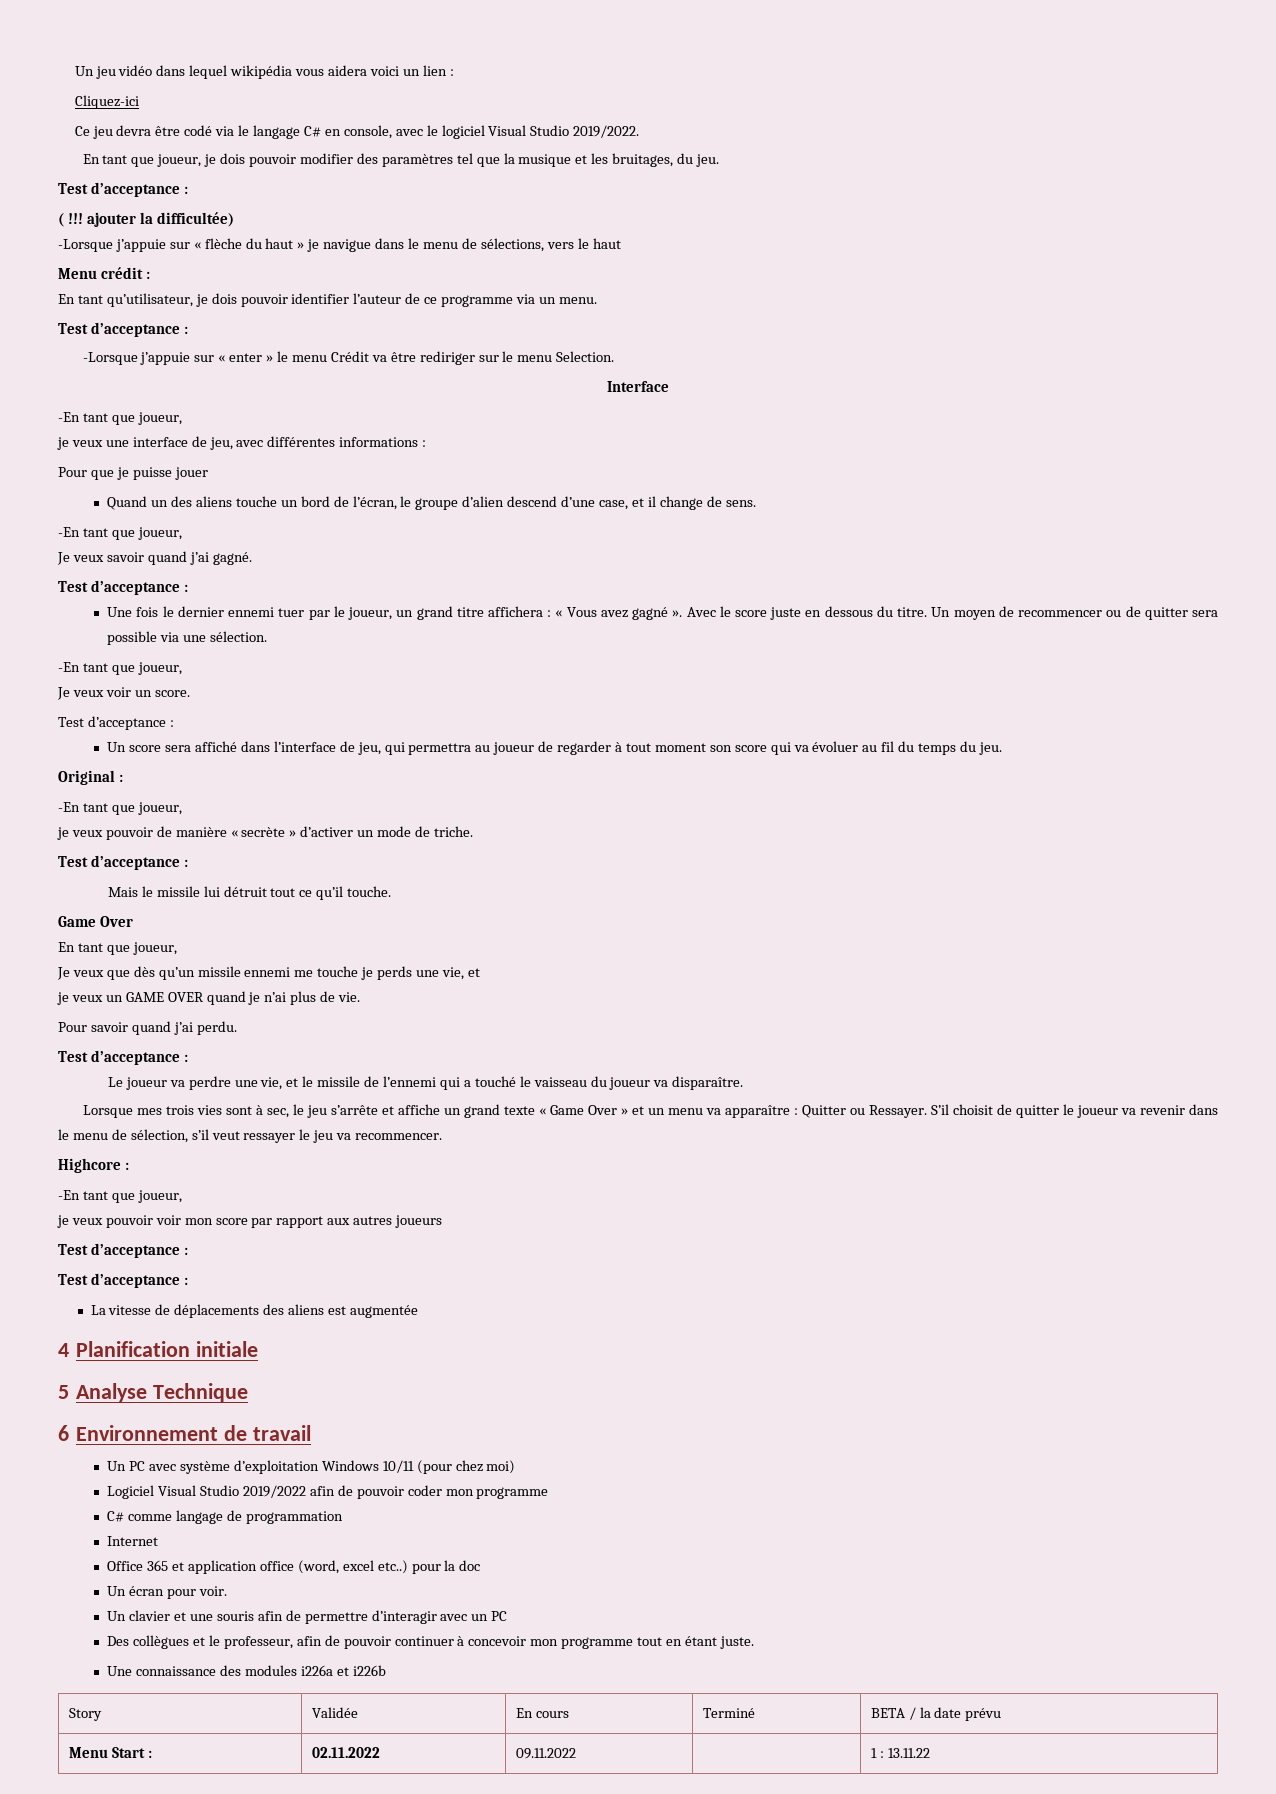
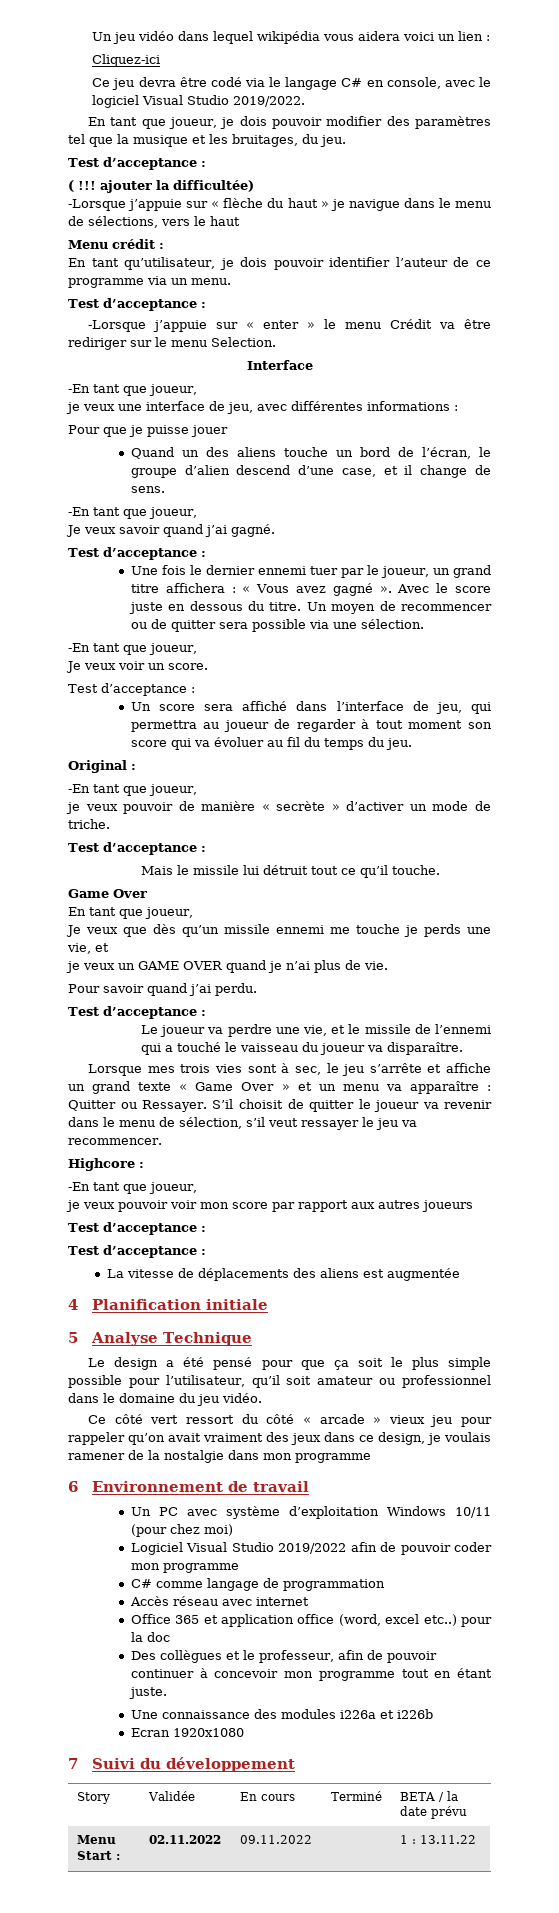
+ Le design a été pensé pour que ça soit le plus simple possible pour l’utilisateur, qu’il soit amateur ou professionnel dans le domaine du jeu vidéo.
+ Ce côté vert ressort du côté « arcade » vieux jeu pour rappeler qu’on avait vraiment des jeux dans ce design, je voulais ramener de la nostalgie dans mon programme
- Internet
+ Accès réseau avec internet
- Un écran pour voir.
- Un clavier et une souris afin de permettre d’interagir avec un PC
+ Ecran 1920x1080
+ 7 Suivi du développement

